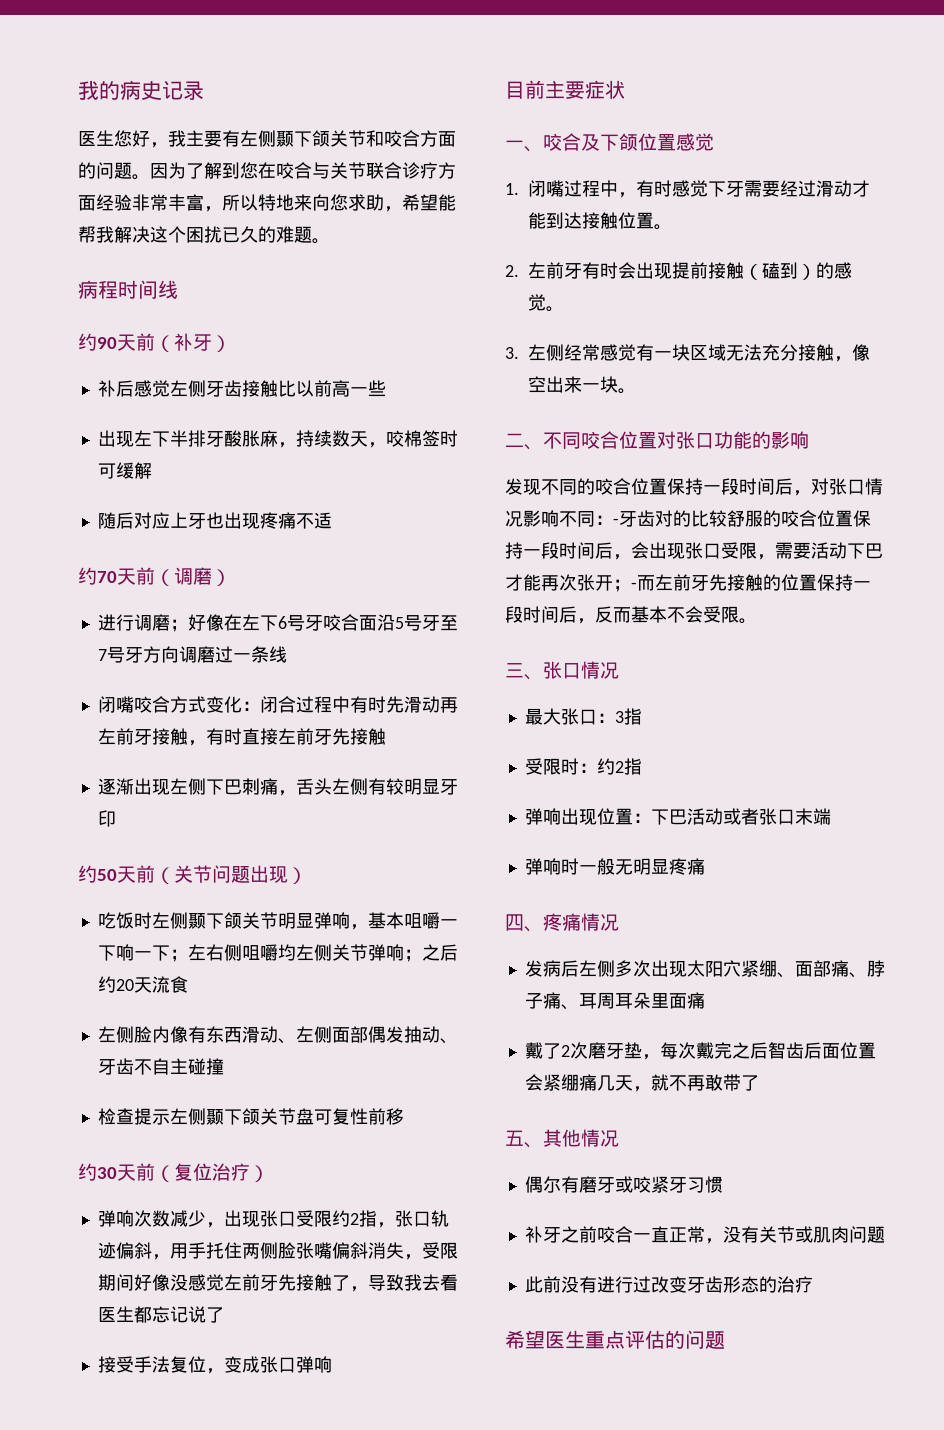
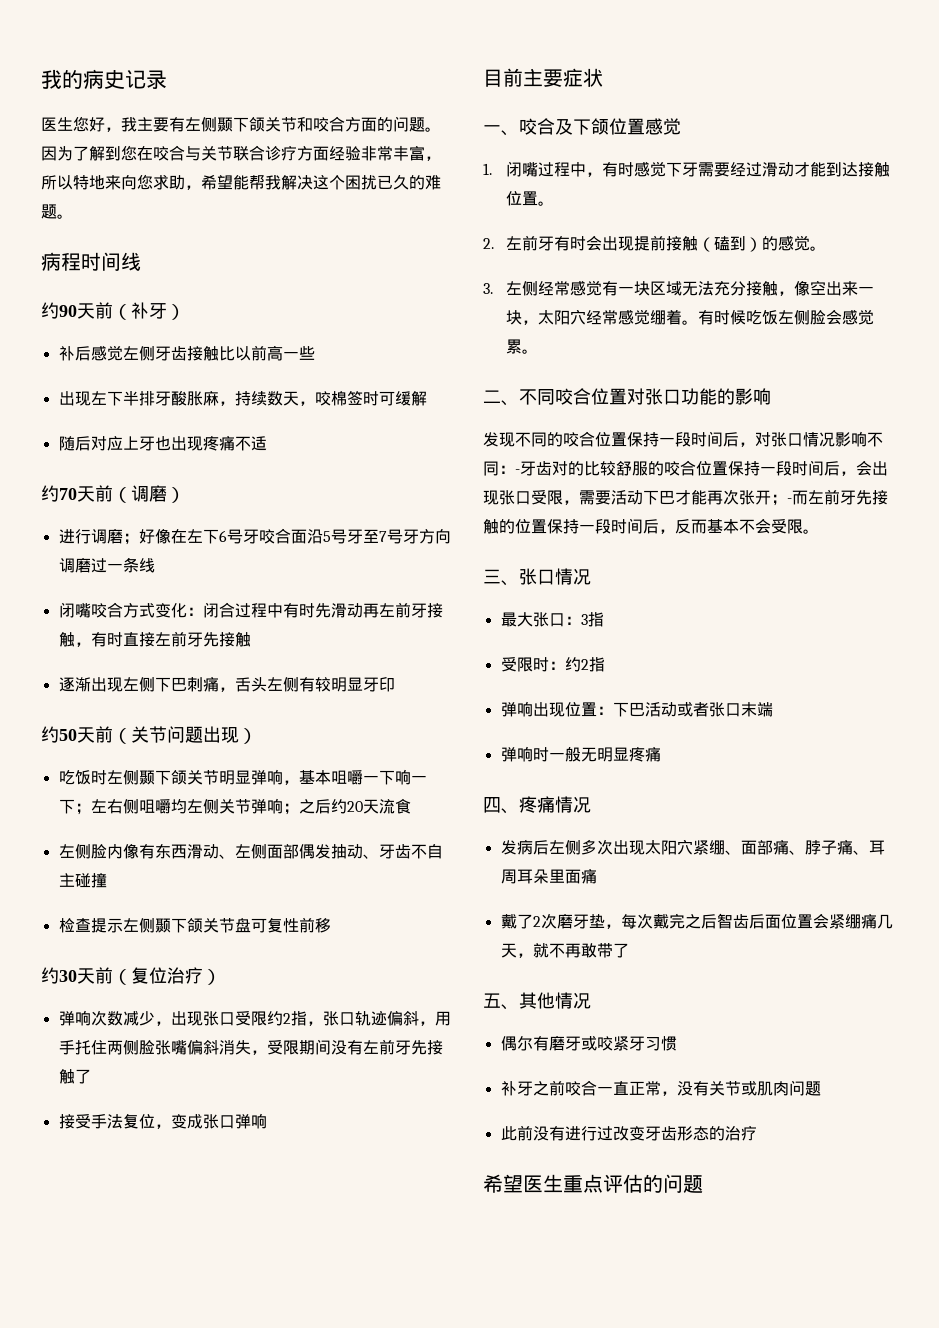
- 弹响次数减少，出现张口受限约2指，张口轨迹偏斜，用手托住两侧脸张嘴偏斜消失，受限期间好像没感觉左前牙先接触了，导致我去看医生都忘记说了
+ 弹响次数减少，出现张口受限约2指，张口轨迹偏斜，用手托住两侧脸张嘴偏斜消失，受限期间没有左前牙先接触了
- 3.左侧经常感觉有一块区域无法充分接触，像空出来一块。
+ 3.左侧经常感觉有一块区域无法充分接触，像空出来一块，太阳穴经常感觉绷着。有时候吃饭左侧脸会感觉累。

